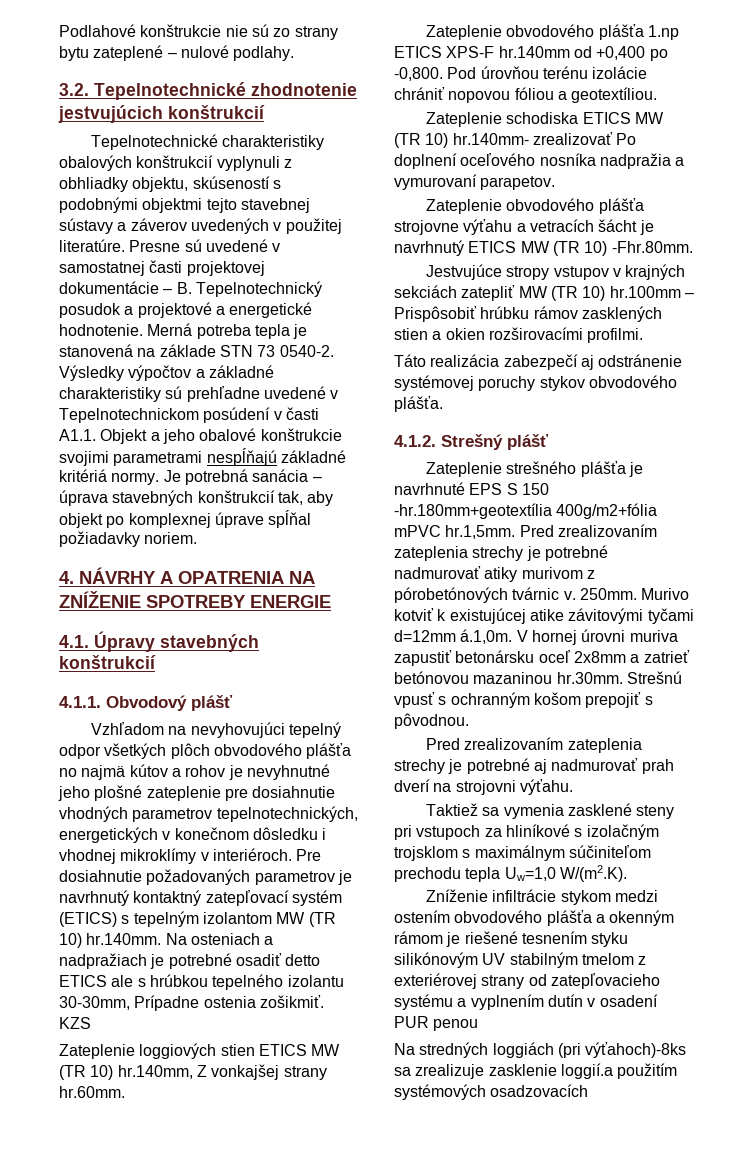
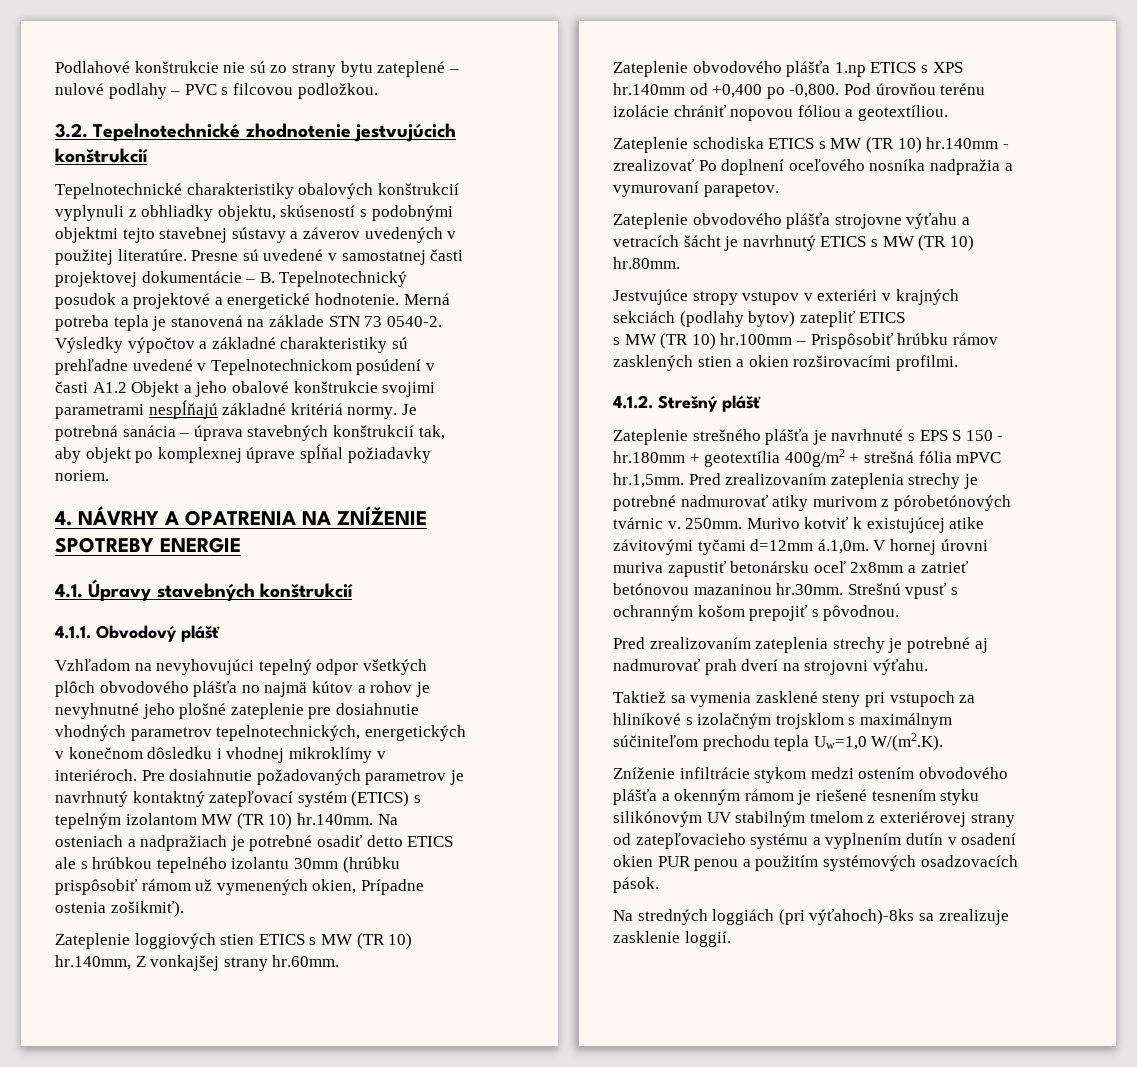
- Podlahové konštrukcie nie sú zo strany bytu zateplené – nulové podlahy.
+ Podlahové konštrukcie nie sú zo strany bytu zateplené – nulové podlahy – PVC s filcovou podložkou.
- Výsledky výpočtov a základné charakteristiky sú prehľadne uvedené v Tepelnotechnickom posúdení v časti A1.1. Objekt a jeho obalové konštrukcie svojimi parametrami nespĺňajú základné kritériá normy.
+ Výsledky výpočtov a základné charakteristiky sú prehľadne uvedené v Tepelnotechnickom posúdení v časti A1.2 Objekt a jeho obalové konštrukcie svojimi parametrami nespĺňajú základné kritériá normy.
- Pre dosiahnutie požadovaných parametrov je navrhnutý kontaktný zatepľovací systém (ETICS) s tepelným izolantom MW (TR 10) hr.140mm. Na osteniach a nadpražiach je potrebné osadiť detto ETICS ale s hrúbkou tepelného izolantu 30-30mm, Prípadne ostenia zošikmiť. KZS
+ Pre dosiahnutie požadovaných parametrov je navrhnutý kontaktný zatepľovací systém (ETICS) s tepelným izolantom MW (TR 10) hr.140mm. Na osteniach a nadpražiach je potrebné osadiť detto ETICS ale s hrúbkou tepelného izolantu 30mm (hrúbku prispôsobiť rámom už vymenených okien, Prípadne ostenia zošikmiť).
- Zateplenie loggiových stien ETICS MW (TR 10) hr.140mm, Z vonkajšej strany hr.60mm.
+ Zateplenie loggiových stien ETICS s MW (TR 10) hr.140mm, Z vonkajšej strany hr.60mm.
- Zateplenie obvodového plášťa 1.np ETICS XPS-F hr.140mm od +0,400 po -0,800.
+ Zateplenie obvodového plášťa 1.np ETICS s XPS hr.140mm od +0,400 po -0,800.
- Zateplenie schodiska ETICS MW (TR 10) hr.140mm- zrealizovať Po doplnení oceľového nosníka nadpražia a vymurovaní parapetov.
+ Zateplenie schodiska ETICS s MW (TR 10) hr.140mm - zrealizovať Po doplnení oceľového nosníka nadpražia a vymurovaní parapetov.
- Zateplenie obvodového plášťa strojovne výťahu a vetracích šácht je navrhnutý ETICS MW (TR 10) -Fhr.80mm.
+ Zateplenie obvodového plášťa strojovne výťahu a vetracích šácht je navrhnutý ETICS s MW (TR 10) hr.80mm.
- Jestvujúce stropy vstupov v krajných sekciách zatepliť MW (TR 10) hr.100mm – Prispôsobiť hrúbku rámov zasklených stien a okien rozširovacími profilmi.
+ Jestvujúce stropy vstupov v exteriéri v krajných sekciách (podlahy bytov) zatepliť ETICS
+ s MW (TR 10) hr.100mm – Prispôsobiť hrúbku rámov zasklených stien a okien rozširovacími profilmi.
- Táto realizácia zabezpečí aj odstránenie systémovej poruchy stykov obvodového plášťa.
- Zateplenie strešného plášťa je navrhnuté EPS S 150 -hr.180mm+geotextília 400g/m2+fólia mPVC hr.1,5mm. Pred zrealizovaním zateplenia strechy je potrebné nadmurovať atiky murivom z pórobetónových tvárnic v.
+ Zateplenie strešného plášťa je navrhnuté s EPS S 150 - hr.180mm + geotextília 400g/m2 + strešná fólia mPVC hr.1,5mm. Pred zrealizovaním zateplenia strechy je potrebné nadmurovať atiky murivom z pórobetónových tvárnic v.
- Zníženie infiltrácie stykom medzi ostením obvodového plášťa a okenným rámom je riešené tesnením styku silikónovým UV stabilným tmelom z exteriérovej strany od zatepľovacieho systému a vyplnením dutín v osadení PUR penou
+ Zníženie infiltrácie stykom medzi ostením obvodového plášťa a okenným rámom je riešené tesnením styku silikónovým UV stabilným tmelom z exteriérovej strany od zatepľovacieho systému a vyplnením dutín v osadení okien PUR penou a použitím systémových osadzovacích pások.
- Na stredných loggiách (pri výťahoch)-8ks sa zrealizuje zasklenie loggií.a použitím systémových osadzovacích
+ Na stredných loggiách (pri výťahoch)-8ks sa zrealizuje zasklenie loggií.

